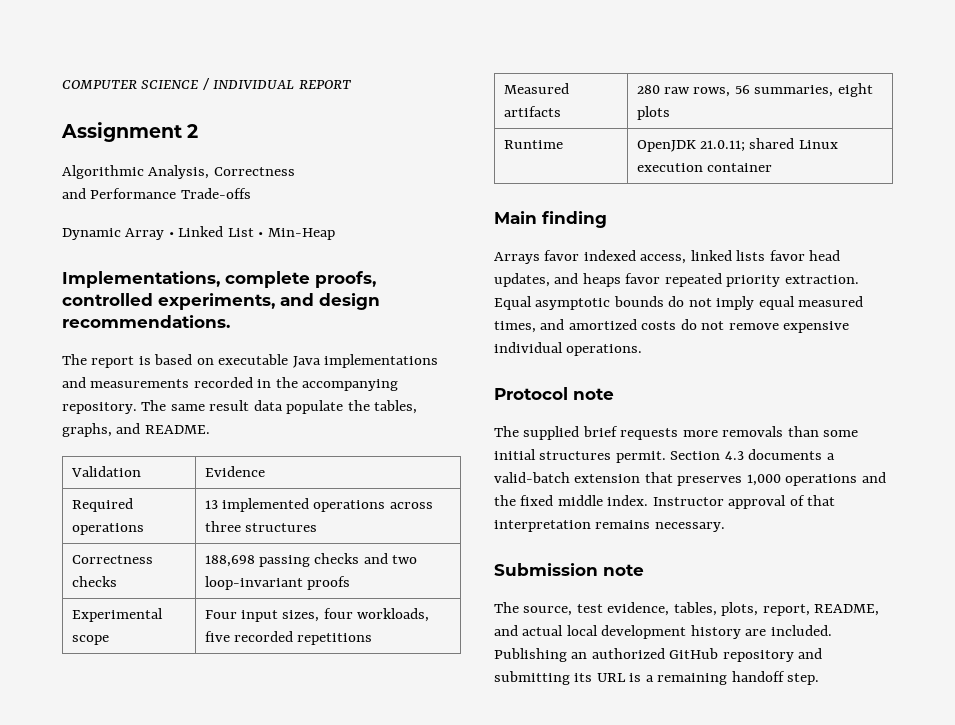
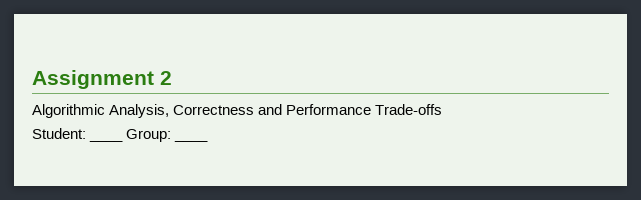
- COMPUTER SCIENCE / INDIVIDUAL REPORT
- Algorithmic Analysis, Correctness
- and Performance Trade-offs
+ Algorithmic Analysis, Correctness and Performance Trade-offs
- Dynamic Array • Linked List • Min-Heap
- Implementations, complete proofs, controlled experiments, and design recommendations.
- The report is based on executable Java implementations and measurements recorded in the accompanying repository. The same result data populate the tables, graphs, and README.
- Validation | Evidence
- Required operations | 13 implemented operations across three structures
- Correctness checks | 188,698 passing checks and two loop-invariant proofs
- Experimental scope | Four input sizes, four workloads, five recorded repetitions
- Measured artifacts | 280 raw rows, 56 summaries, eight plots
- Runtime | OpenJDK 21.0.11; shared Linux execution container
- Main finding
- Arrays favor indexed access, linked lists favor head updates, and heaps favor repeated priority extraction. Equal asymptotic bounds do not imply equal measured times, and amortized costs do not remove expensive individual operations.
- Protocol note
- The supplied brief requests more removals than some initial structures permit. Section 4.3 documents a valid-batch extension that preserves 1,000 operations and the fixed middle index. Instructor approval of that interpretation remains necessary.
- Submission note
- The source, test evidence, tables, plots, report, README, and actual local development history are included. Publishing an authorized GitHub repository and submitting its URL is a remaining handoff step.
+ Student: ____ Group: ____

